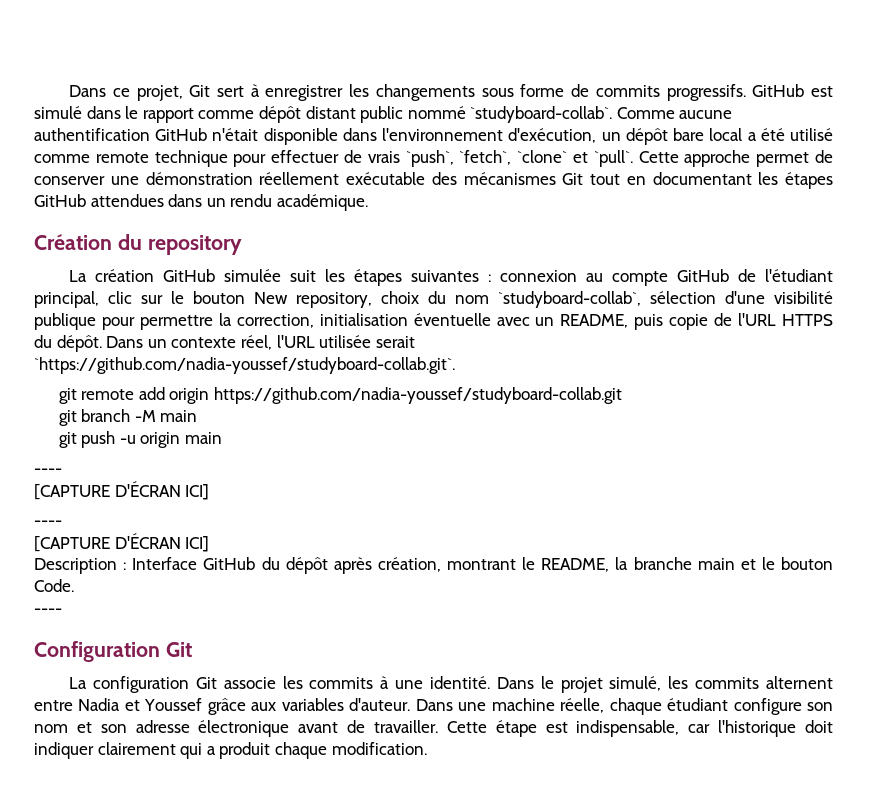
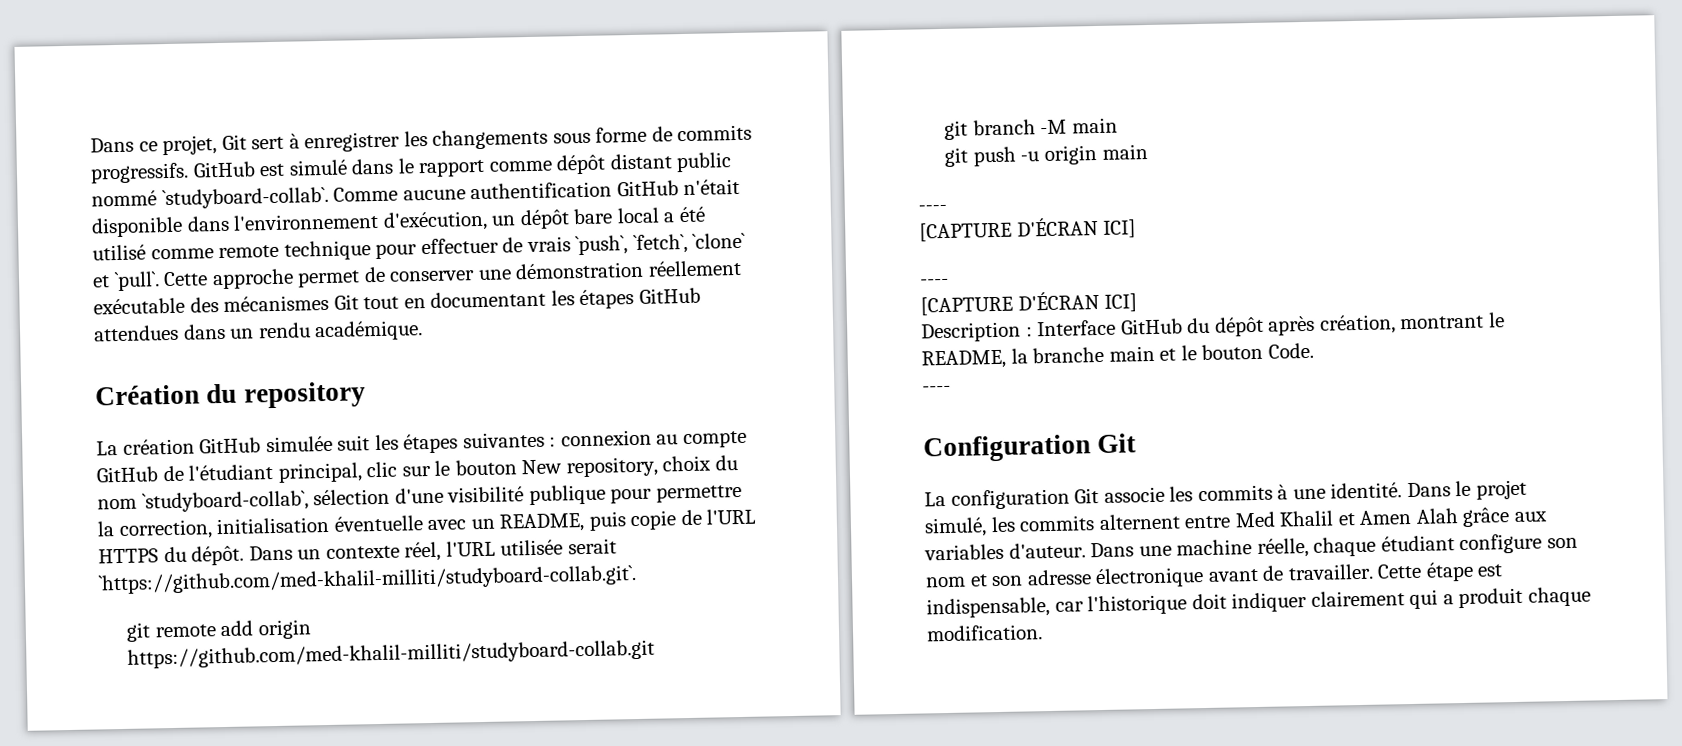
- Dans un contexte réel, l'URL utilisée serait `https://github.com/nadia-youssef/studyboard-collab.git`.
+ Dans un contexte réel, l'URL utilisée serait `https://github.com/med-khalil-milliti/studyboard-collab.git`.
- git remote add origin https://github.com/nadia-youssef/studyboard-collab.git
+ git remote add origin https://github.com/med-khalil-milliti/studyboard-collab.git
- Dans le projet simulé, les commits alternent entre Nadia et Youssef grâce aux variables d'auteur.
+ Dans le projet simulé, les commits alternent entre Med Khalil et Amen Alah grâce aux variables d'auteur.

